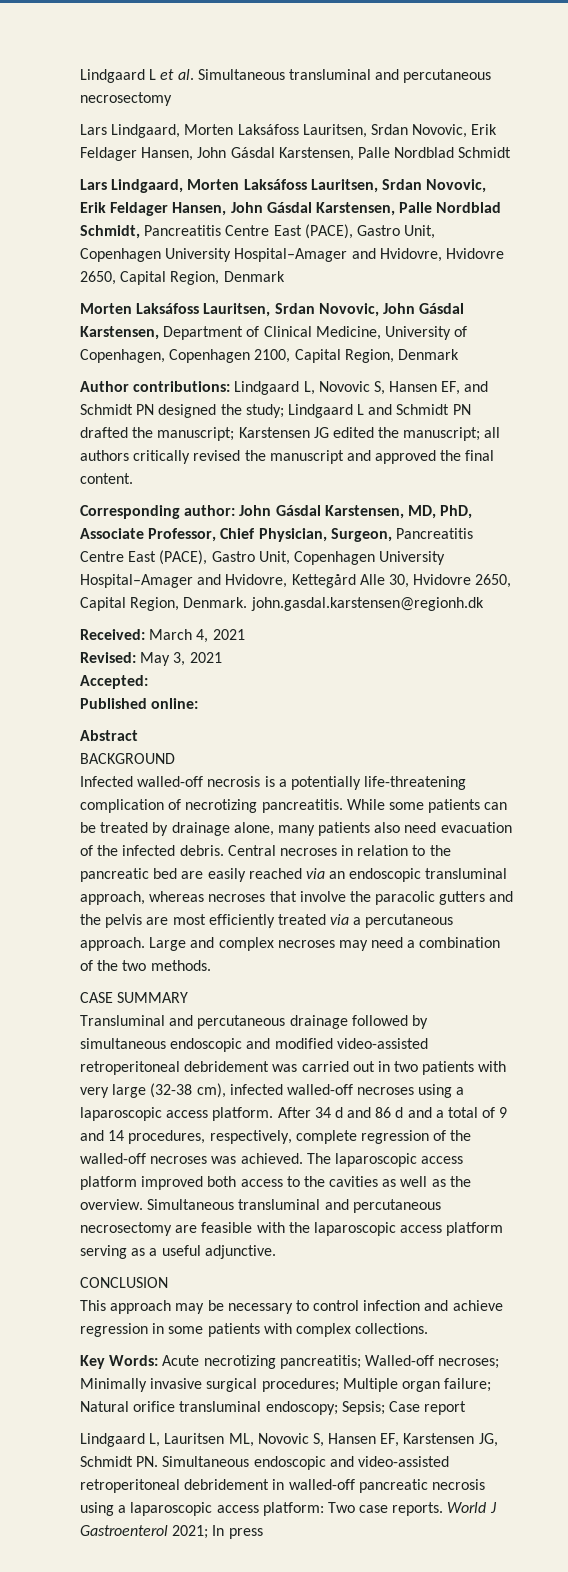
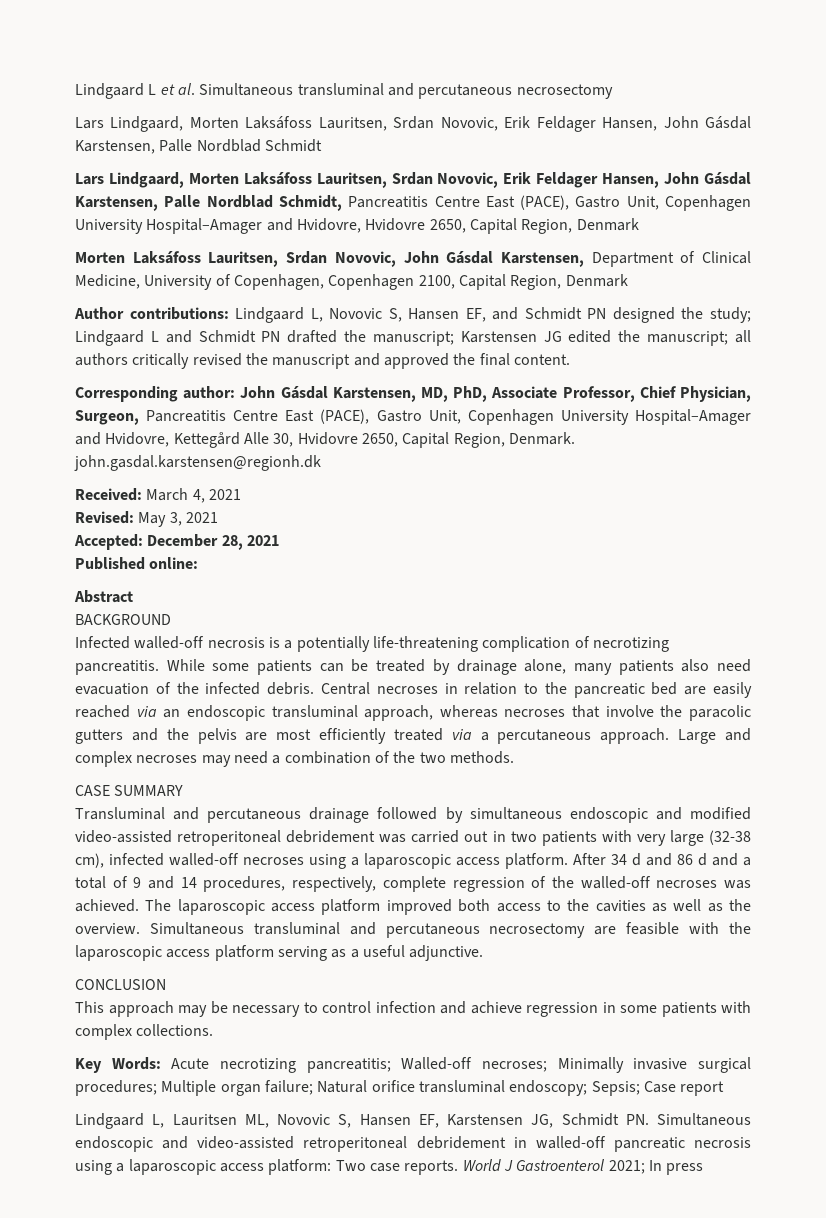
- Accepted:
+ Accepted: December 28, 2021

